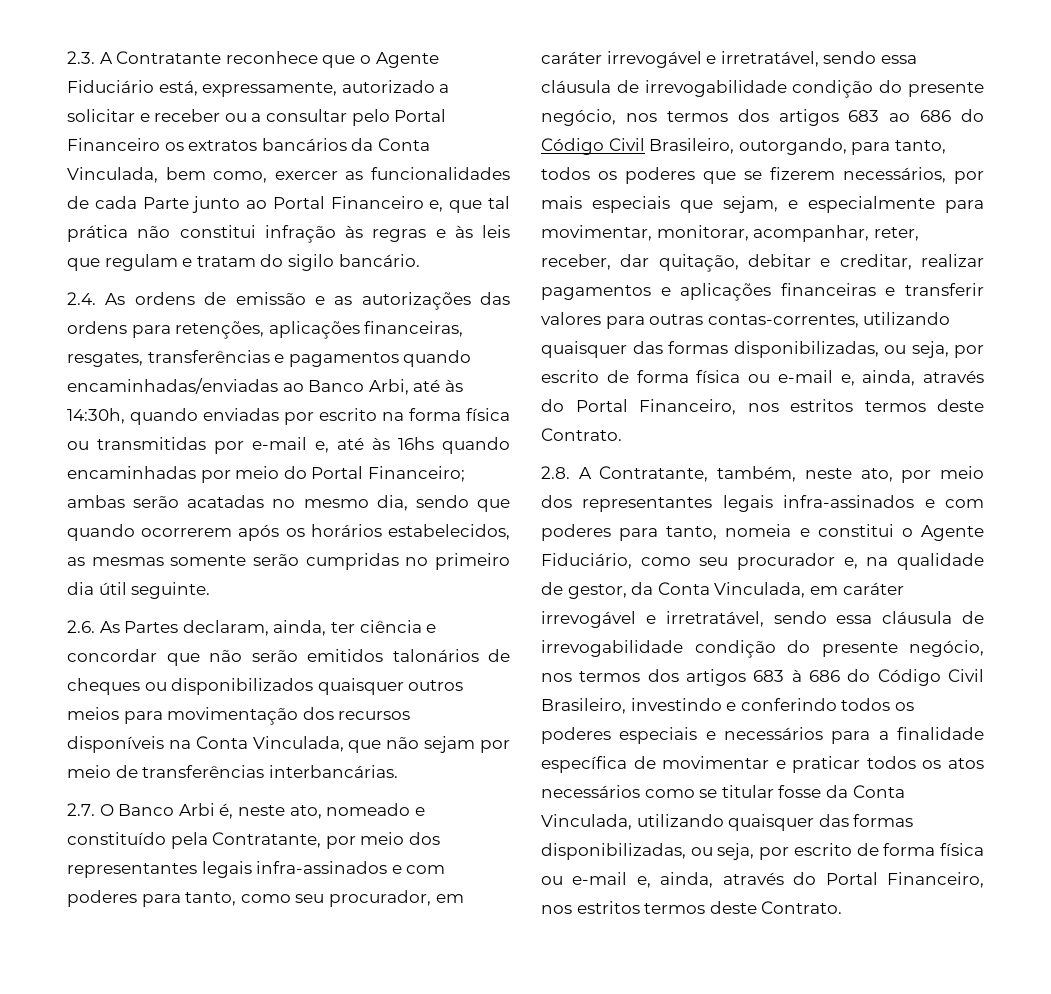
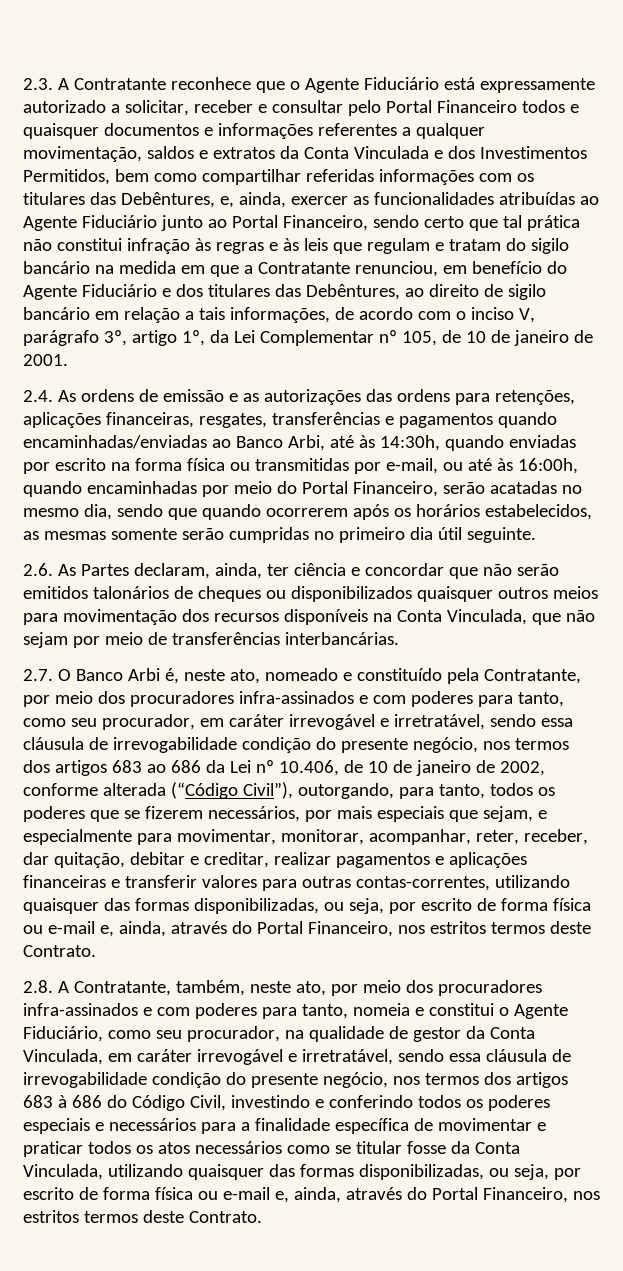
- 2.3. A Contratante reconhece que o Agente Fiduciário está, expressamente, autorizado a solicitar e receber ou a consultar pelo Portal Financeiro os extratos bancários da Conta Vinculada, bem como, exercer as funcionalidades de cada Parte junto ao Portal Financeiro e, que tal prática não constitui infração às regras e às leis que regulam e tratam do sigilo bancário.
+ 2.3. A Contratante reconhece que o Agente Fiduciário está expressamente autorizado a solicitar, receber e consultar pelo Portal Financeiro todos e quaisquer documentos e informações referentes a qualquer movimentação, saldos e extratos da Conta Vinculada e dos Investimentos Permitidos, bem como compartilhar referidas informações com os titulares das Debêntures, e, ainda, exercer as funcionalidades atribuídas ao Agente Fiduciário junto ao Portal Financeiro, sendo certo que tal prática não constitui infração às regras e às leis que regulam e tratam do sigilo bancário na medida em que a Contratante renunciou, em benefício do Agente Fiduciário e dos titulares das Debêntures, ao direito de sigilo bancário em relação a tais informações, de acordo com o inciso V, parágrafo 3º, artigo 1º, da Lei Complementar nº 105, de 10 de janeiro de 2001.
- 2.4. As ordens de emissão e as autorizações das ordens para retenções, aplicações financeiras, resgates, transferências e pagamentos quando encaminhadas/enviadas ao Banco Arbi, até às 14:30h, quando enviadas por escrito na forma física ou transmitidas por e-mail e, até às 16hs quando encaminhadas por meio do Portal Financeiro; ambas serão acatadas no mesmo dia, sendo que quando ocorrerem após os horários estabelecidos, as mesmas somente serão cumpridas no primeiro dia útil seguinte.
+ 2.4. As ordens de emissão e as autorizações das ordens para retenções, aplicações financeiras, resgates, transferências e pagamentos quando encaminhadas/enviadas ao Banco Arbi, até às 14:30h, quando enviadas por escrito na forma física ou transmitidas por e-mail, ou até às 16:00h, quando encaminhadas por meio do Portal Financeiro, serão acatadas no mesmo dia, sendo que quando ocorrerem após os horários estabelecidos, as mesmas somente serão cumpridas no primeiro dia útil seguinte.
- 2.7. O Banco Arbi é, neste ato, nomeado e constituído pela Contratante, por meio dos representantes legais infra-assinados e com poderes para tanto, como seu procurador, em caráter irrevogável e irretratável, sendo essa cláusula de irrevogabilidade condição do presente negócio, nos termos dos artigos 683 ao 686 do Código Civil Brasileiro, outorgando, para tanto, todos os poderes que se fizerem necessários, por mais especiais que sejam, e especialmente para movimentar, monitorar, acompanhar, reter, receber, dar quitação, debitar e creditar, realizar pagamentos e aplicações financeiras e transferir valores para outras contas-correntes, utilizando quaisquer das formas disponibilizadas, ou seja, por escrito de forma física ou e-mail e, ainda, através do Portal Financeiro, nos estritos termos deste Contrato.
+ 2.7. O Banco Arbi é, neste ato, nomeado e constituído pela Contratante, por meio dos procuradores infra-assinados e com poderes para tanto, como seu procurador, em caráter irrevogável e irretratável, sendo essa cláusula de irrevogabilidade condição do presente negócio, nos termos dos artigos 683 ao 686 da Lei nº 10.406, de 10 de janeiro de 2002, conforme alterada (“Código Civil”), outorgando, para tanto, todos os poderes que se fizerem necessários, por mais especiais que sejam, e especialmente para movimentar, monitorar, acompanhar, reter, receber, dar quitação, debitar e creditar, realizar pagamentos e aplicações financeiras e transferir valores para outras contas-correntes, utilizando quaisquer das formas disponibilizadas, ou seja, por escrito de forma física ou e-mail e, ainda, através do Portal Financeiro, nos estritos termos deste Contrato.
- 2.8. A Contratante, também, neste ato, por meio dos representantes legais infra-assinados e com poderes para tanto, nomeia e constitui o Agente Fiduciário, como seu procurador e, na qualidade de gestor, da Conta Vinculada, em caráter irrevogável e irretratável, sendo essa cláusula de irrevogabilidade condição do presente negócio, nos termos dos artigos 683 à 686 do Código Civil Brasileiro, investindo e conferindo todos os poderes especiais e necessários para a finalidade específica de movimentar e praticar todos os atos necessários como se titular fosse da Conta Vinculada, utilizando quaisquer das formas disponibilizadas, ou seja, por escrito de forma física ou e-mail e, ainda, através do Portal Financeiro, nos estritos termos deste Contrato.
+ 2.8. A Contratante, também, neste ato, por meio dos procuradores infra-assinados e com poderes para tanto, nomeia e constitui o Agente Fiduciário, como seu procurador, na qualidade de gestor da Conta Vinculada, em caráter irrevogável e irretratável, sendo essa cláusula de irrevogabilidade condição do presente negócio, nos termos dos artigos 683 à 686 do Código Civil, investindo e conferindo todos os poderes especiais e necessários para a finalidade específica de movimentar e praticar todos os atos necessários como se titular fosse da Conta Vinculada, utilizando quaisquer das formas disponibilizadas, ou seja, por escrito de forma física ou e-mail e, ainda, através do Portal Financeiro, nos estritos termos deste Contrato.

